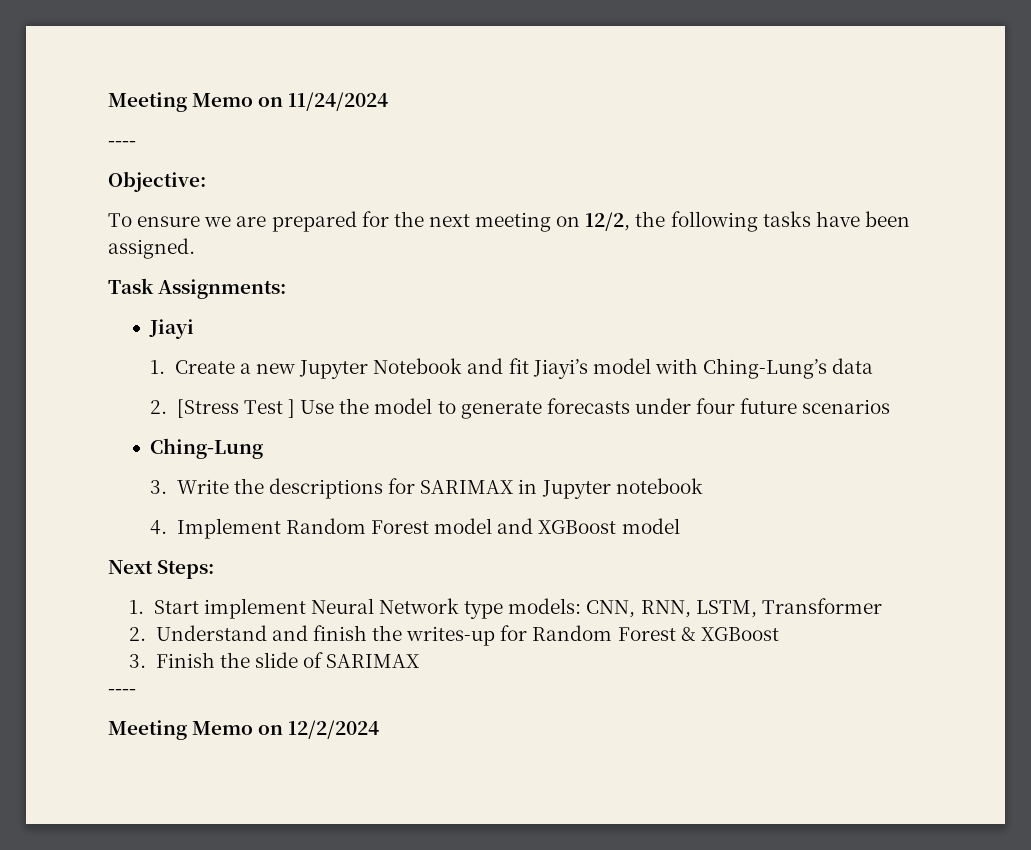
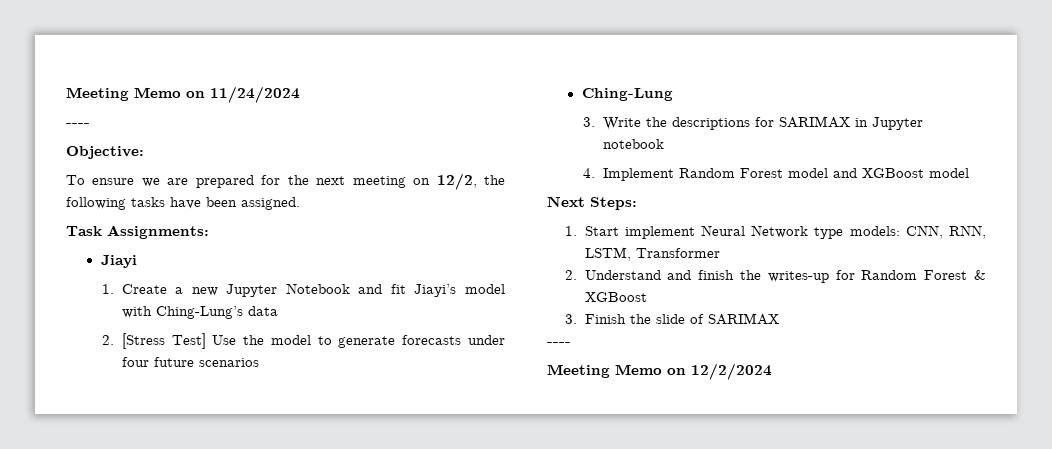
- 2. [Stress Test ] Use the model to generate forecasts under four future scenarios
+ 2. [Stress Test] Use the model to generate forecasts under four future scenarios

